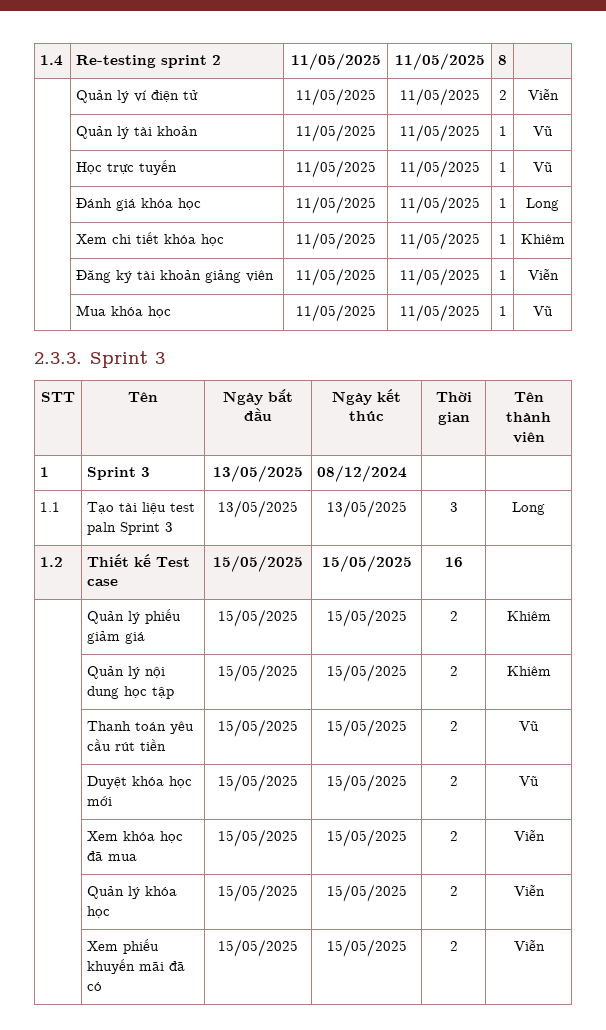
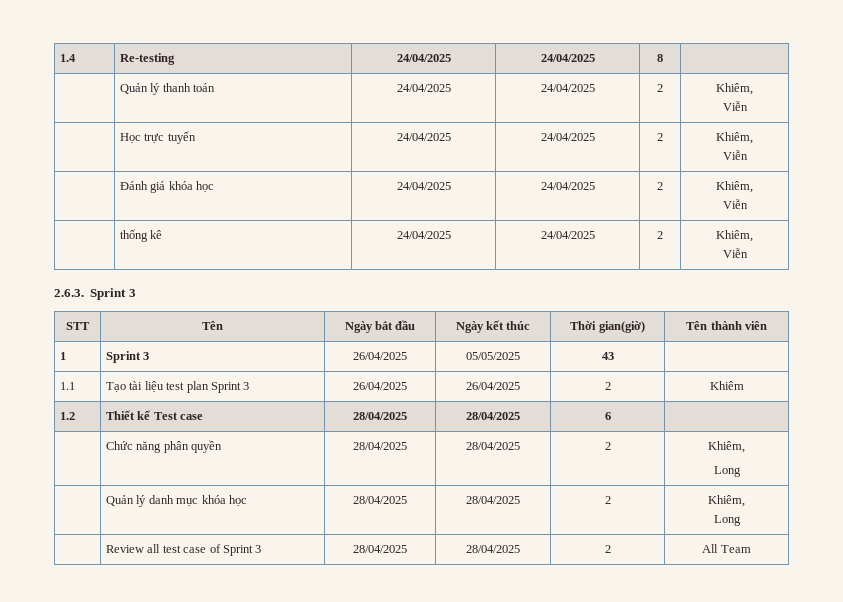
- 1.4 | Re-testing sprint 2 | 11/05/2025 | 11/05/2025 | 8 |
+ 1.4 | Re-testing | 24/04/2025 | 24/04/2025 | 8 |
- | Quản lý ví điện tử | 11/05/2025 | 11/05/2025 | 2 | Viễn
- | Quản lý tài khoản | 11/05/2025 | 11/05/2025 | 1 | Vũ
- | Học trực tuyến | 11/05/2025 | 11/05/2025 | 1 | Vũ
- | Đánh giá khóa học | 11/05/2025 | 11/05/2025 | 1 | Long
- | Xem chi tiết khóa học | 11/05/2025 | 11/05/2025 | 1 | Khiêm
- | Đăng ký tài khoản giảng viên | 11/05/2025 | 11/05/2025 | 1 | Viễn
- | Mua khóa học | 11/05/2025 | 11/05/2025 | 1 | Vũ
- 2.3.3. Sprint 3
+ | Quản lý thanh toán | 24/04/2025 | 24/04/2025 | 2 | Khiêm,
+ Viễn
+ | Học trực tuyến | 24/04/2025 | 24/04/2025 | 2 | Khiêm,
+ Viễn
+ | Đánh giá khóa học | 24/04/2025 | 24/04/2025 | 2 | Khiêm,
+ Viễn
+ | thống kê | 24/04/2025 | 24/04/2025 | 2 | Khiêm,
+ Viễn
+ 2.6.3. Sprint 3
- STT | Tên | Ngày bắt đầu | Ngày kết thúc | Thời gian | Tên thành viên
+ STT | Tên | Ngày bắt đầu | Ngày kết thúc | Thời gian(giờ) | Tên thành viên
- 1 | Sprint 3 | 13/05/2025 | 08/12/2024 | |
+ 1 | Sprint 3 | 26/04/2025 | 05/05/2025 | 43 |
- 1.1 | Tạo tài liệu test paln Sprint 3 | 13/05/2025 | 13/05/2025 | 3 | Long
+ 1.1 | Tạo tài liệu test plan Sprint 3 | 26/04/2025 | 26/04/2025 | 2 | Khiêm
- 1.2 | Thiết kế Test case | 15/05/2025 | 15/05/2025 | 16 |
- | Quản lý phiếu giảm giá | 15/05/2025 | 15/05/2025 | 2 | Khiêm
- | Quản lý nội dung học tập | 15/05/2025 | 15/05/2025 | 2 | Khiêm
- | Thanh toán yêu cầu rút tiền | 15/05/2025 | 15/05/2025 | 2 | Vũ
- | Duyệt khóa học mới | 15/05/2025 | 15/05/2025 | 2 | Vũ
- | Xem khóa học đã mua | 15/05/2025 | 15/05/2025 | 2 | Viễn
- | Quản lý khóa học | 15/05/2025 | 15/05/2025 | 2 | Viễn
- | Xem phiếu khuyến mãi đã có | 15/05/2025 | 15/05/2025 | 2 | Viễn
+ 1.2 | Thiết kế Test case | 28/04/2025 | 28/04/2025 | 6 |
+ | Chức năng phân quyền | 28/04/2025 | 28/04/2025 | 2 | Khiêm,
+ Long
+ | Quản lý danh mục khóa học | 28/04/2025 | 28/04/2025 | 2 | Khiêm,
+ Long
+ | Review all test case of Sprint 3 | 28/04/2025 | 28/04/2025 | 2 | All Team

